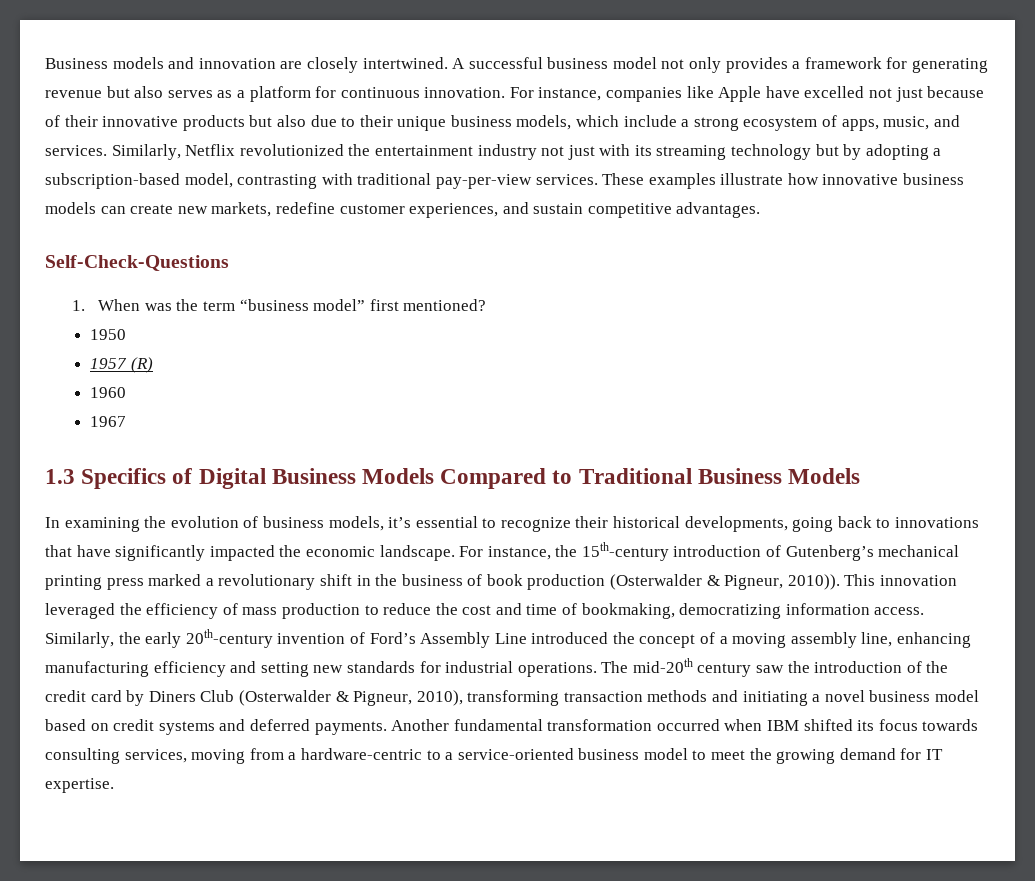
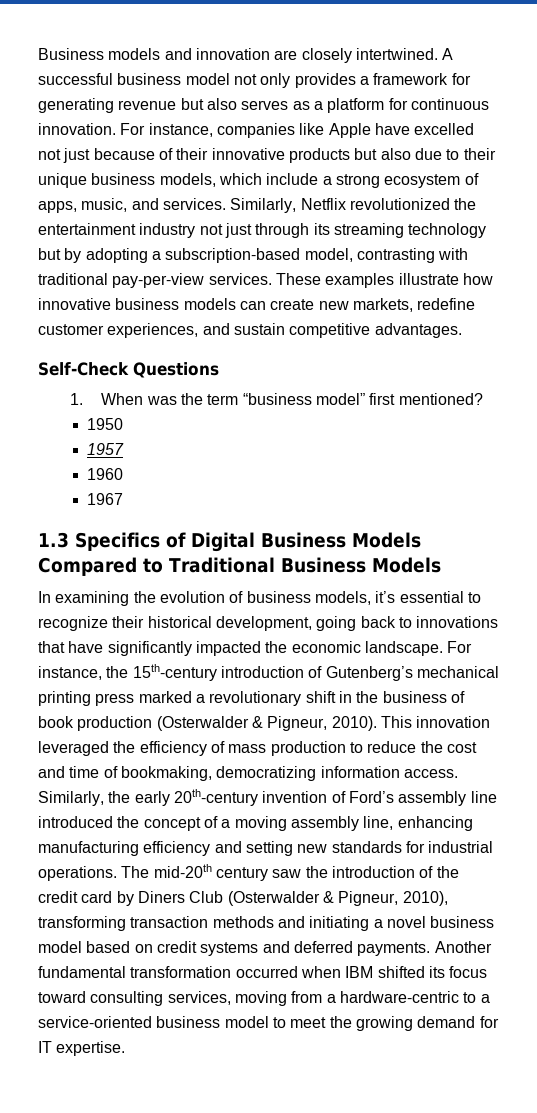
- Similarly, Netflix revolutionized the entertainment industry not just with its streaming technology but by adopting a subscription-based model, contrasting with traditional pay-per-view services.
+ Similarly, Netflix revolutionized the entertainment industry not just through its streaming technology but by adopting a subscription-based model, contrasting with traditional pay-per-view services.
- Self-Check-Questions
+ Self-Check Questions
- 1957 (R)
+ 1957
- In examining the evolution of business models, it’s essential to recognize their historical developments, going back to innovations that have significantly impacted the economic landscape.
+ In examining the evolution of business models, it’s essential to recognize their historical development, going back to innovations that have significantly impacted the economic landscape.
- For instance, the 15th-century introduction of Gutenberg’s mechanical printing press marked a revolutionary shift in the business of book production (Osterwalder & Pigneur, 2010)).
+ For instance, the 15th-century introduction of Gutenberg’s mechanical printing press marked a revolutionary shift in the business of book production (Osterwalder & Pigneur, 2010).
- Similarly, the early 20th-century invention of Ford’s Assembly Line introduced the concept of a moving assembly line, enhancing manufacturing efficiency and setting new standards for industrial operations.
+ Similarly, the early 20th-century invention of Ford’s assembly line introduced the concept of a moving assembly line, enhancing manufacturing efficiency and setting new standards for industrial operations.
- Another fundamental transformation occurred when IBM shifted its focus towards consulting services, moving from a hardware-centric to a service-oriented business model to meet the growing demand for IT expertise.
+ Another fundamental transformation occurred when IBM shifted its focus toward consulting services, moving from a hardware-centric to a service-oriented business model to meet the growing demand for IT expertise.

